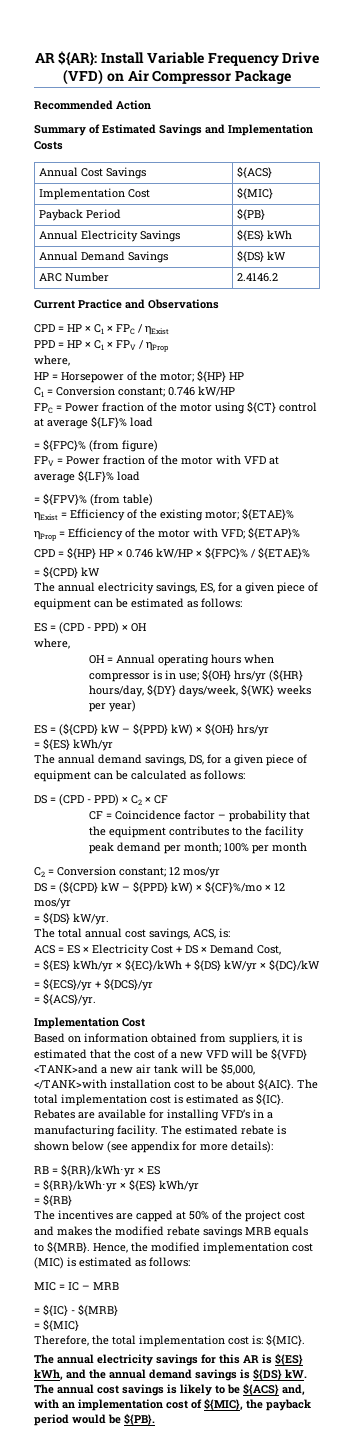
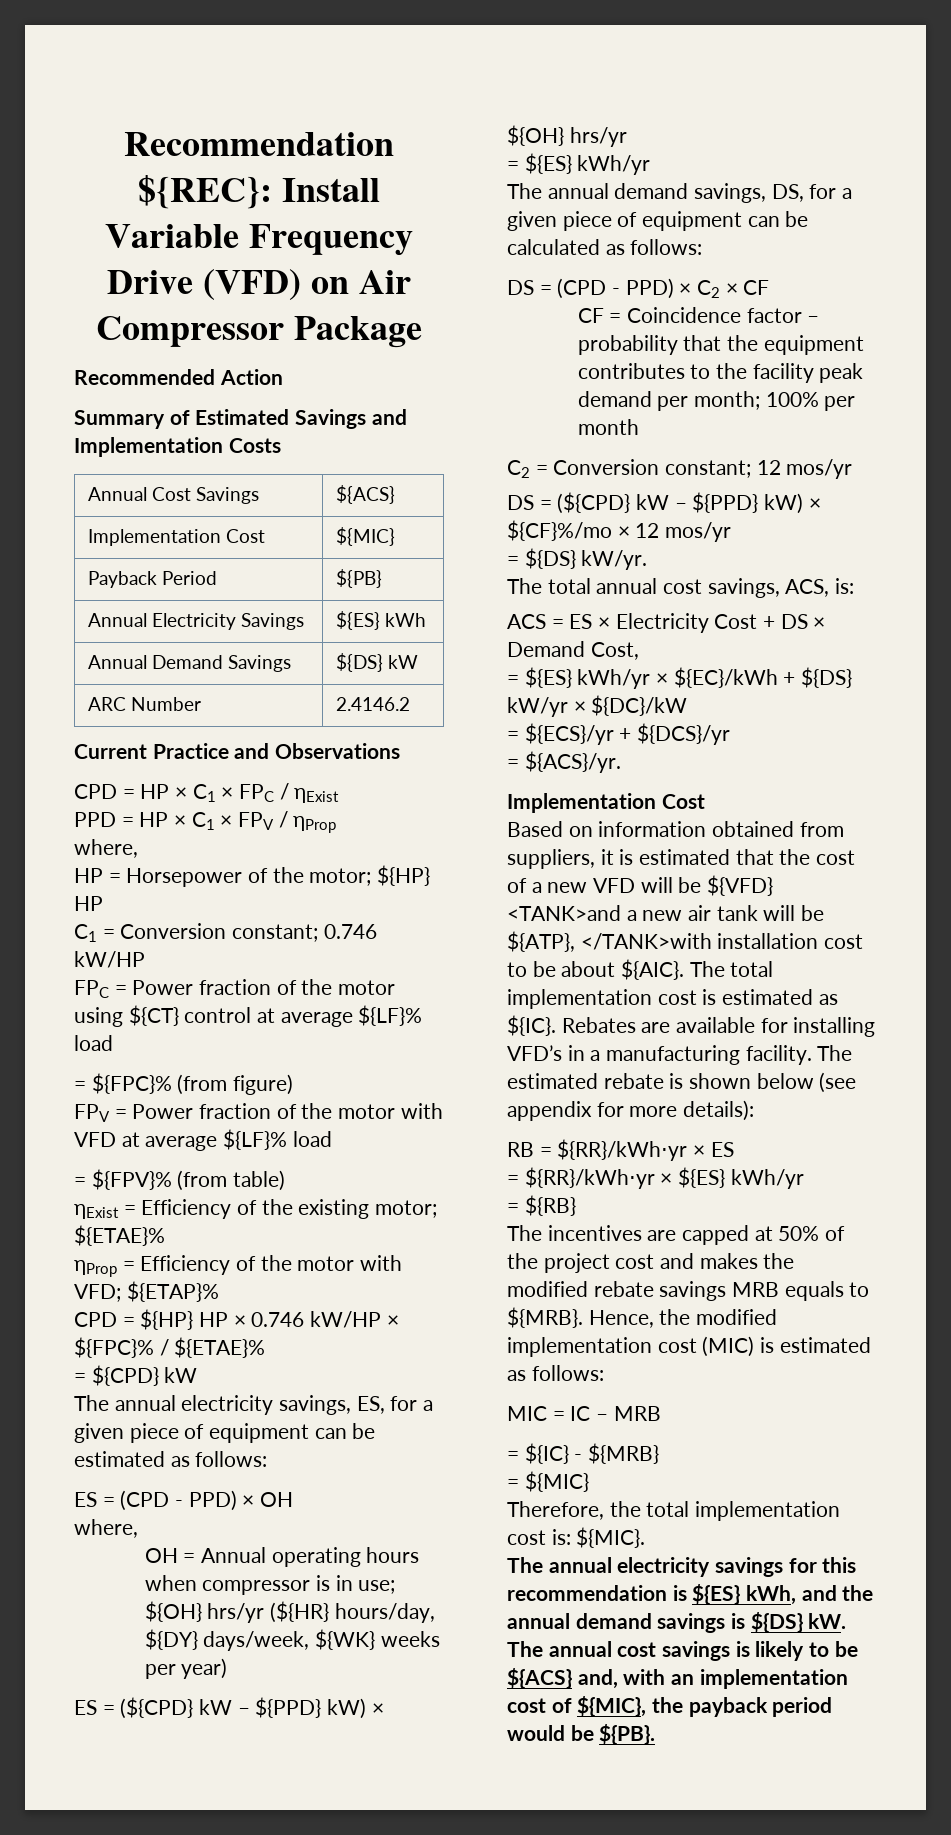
- AR ${AR}: Install Variable Frequency Drive (VFD) on Air Compressor Package
+ Recommendation ${REC}: Install Variable Frequency Drive (VFD) on Air Compressor Package
- Based on information obtained from suppliers, it is estimated that the cost of a new VFD will be ${VFD} <TANK>and a new air tank will be $5,000, </TANK>with installation cost to be about ${AIC}.
+ Based on information obtained from suppliers, it is estimated that the cost of a new VFD will be ${VFD} <TANK>and a new air tank will be ${ATP}, </TANK>with installation cost to be about ${AIC}.
- The annual electricity savings for this AR is ${ES} kWh, and the annual demand savings is ${DS} kW.
+ The annual electricity savings for this recommendation is ${ES} kWh, and the annual demand savings is ${DS} kW.

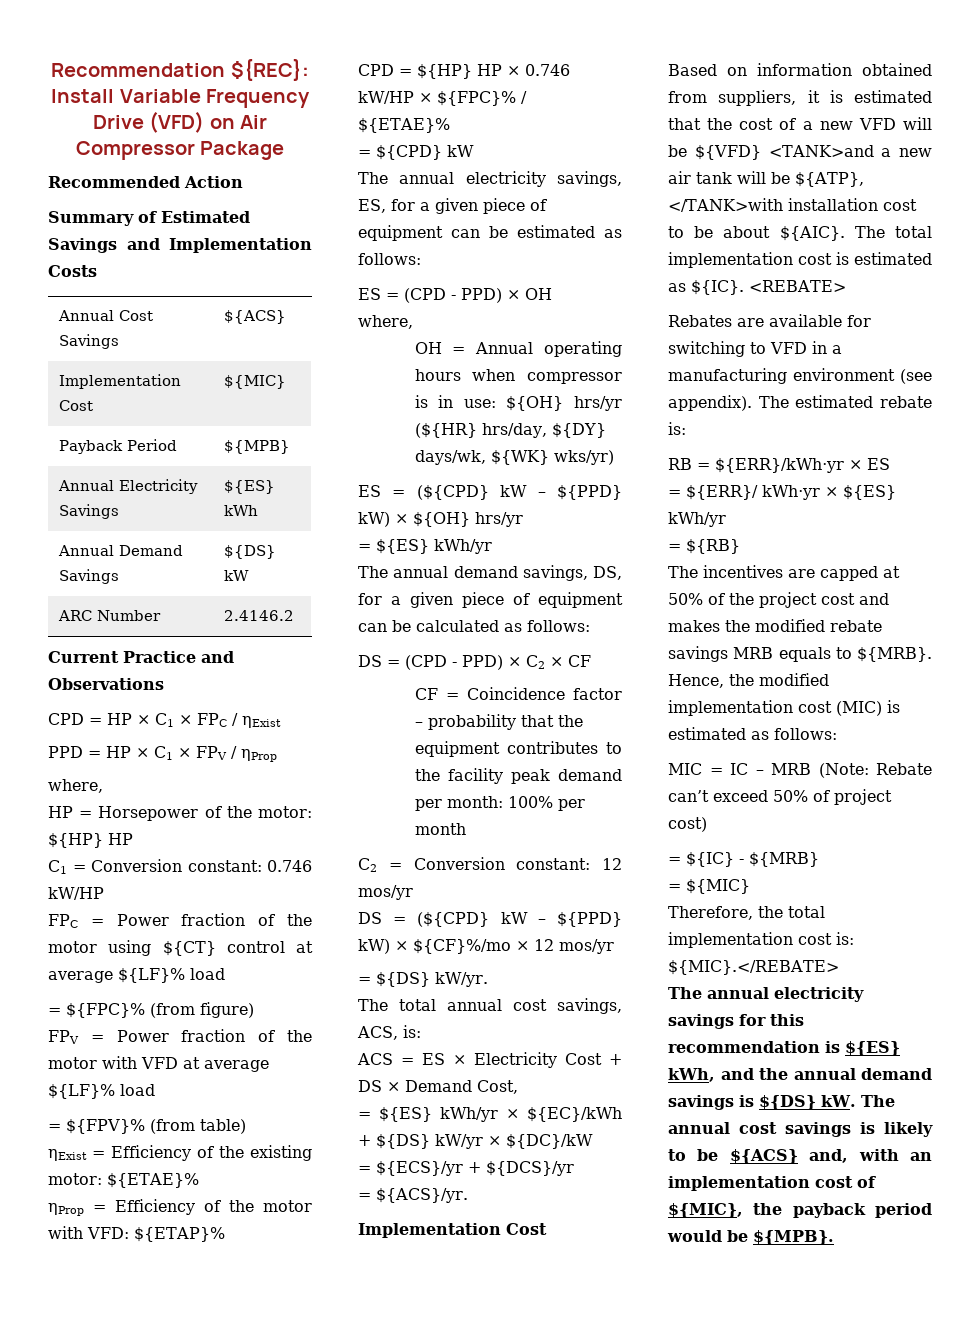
- Payback Period | ${PB}
+ Payback Period | ${MPB}
- HP = Horsepower of the motor; ${HP} HP
+ HP = Horsepower of the motor: ${HP} HP
- C1 = Conversion constant; 0.746 kW/HP
+ C1 = Conversion constant: 0.746 kW/HP
- ηExist = Efficiency of the existing motor; ${ETAE}%
+ ηExist = Efficiency of the existing motor: ${ETAE}%
- ηProp = Efficiency of the motor with VFD; ${ETAP}%
+ ηProp = Efficiency of the motor with VFD: ${ETAP}%
- OH = Annual operating hours when compressor is in use; ${OH} hrs/yr (${HR} hours/day, ${DY} days/week, ${WK} weeks per year)
+ OH = Annual operating hours when compressor is in use: ${OH} hrs/yr (${HR} hrs/day, ${DY} days/wk, ${WK} wks/yr)
- CF = Coincidence factor – probability that the equipment contributes to the facility peak demand per month; 100% per month
+ CF = Coincidence factor – probability that the equipment contributes to the facility peak demand per month: 100% per month
- C2 = Conversion constant; 12 mos/yr
+ C2 = Conversion constant: 12 mos/yr
- The total implementation cost is estimated as ${IC}. Rebates are available for installing VFD’s in a manufacturing facility. The estimated rebate is shown below (see appendix for more details):
+ The total implementation cost is estimated as ${IC}. <REBATE>
+ Rebates are available for switching to VFD in a manufacturing environment (see appendix). The estimated rebate is:
- RB = ${RR}/kWh⋅yr × ES
+ RB = ${ERR}/kWh⋅yr × ES
- = ${RR}/kWh⋅yr × ${ES} kWh/yr
+ = ${ERR}/ kWh⋅yr × ${ES} kWh/yr
- MIC = IC – MRB
+ MIC = IC – MRB (Note: Rebate can’t exceed 50% of project cost)
- Therefore, the total implementation cost is: ${MIC}.
+ Therefore, the total implementation cost is: ${MIC}.</REBATE>
- The annual cost savings is likely to be ${ACS} and, with an implementation cost of ${MIC}, the payback period would be ${PB}.
+ The annual cost savings is likely to be ${ACS} and, with an implementation cost of ${MIC}, the payback period would be ${MPB}.

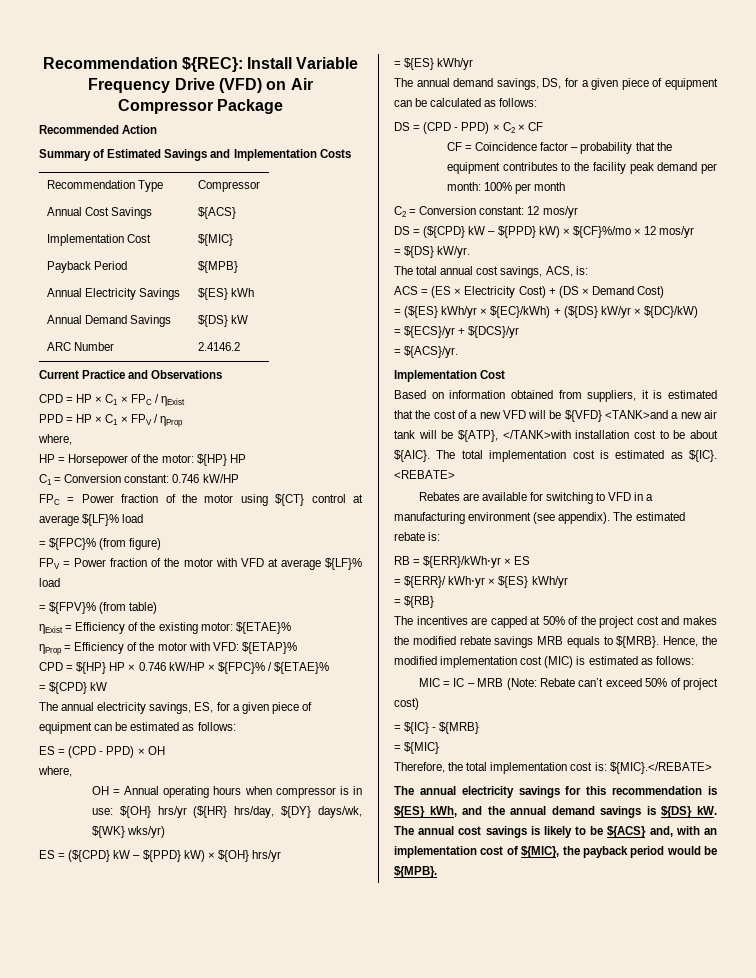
+ Recommendation Type | Compressor
- ACS = ES × Electricity Cost + DS × Demand Cost,
- = ${ES} kWh/yr × ${EC}/kWh + ${DS} kW/yr × ${DC}/kW
+ ACS = (ES × Electricity Cost) + (DS × Demand Cost)
+ = (${ES} kWh/yr × ${EC}/kWh) + (${DS} kW/yr × ${DC}/kW)

